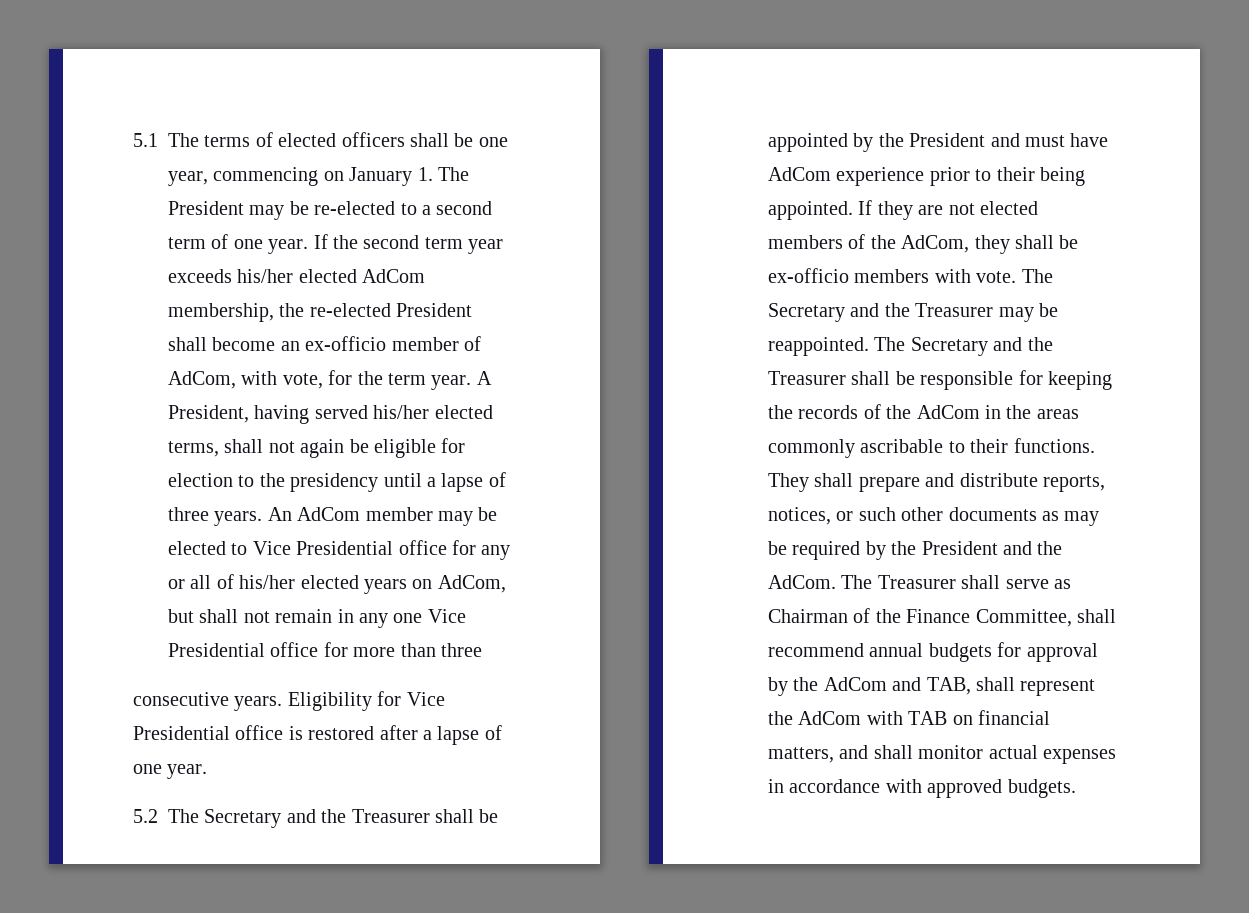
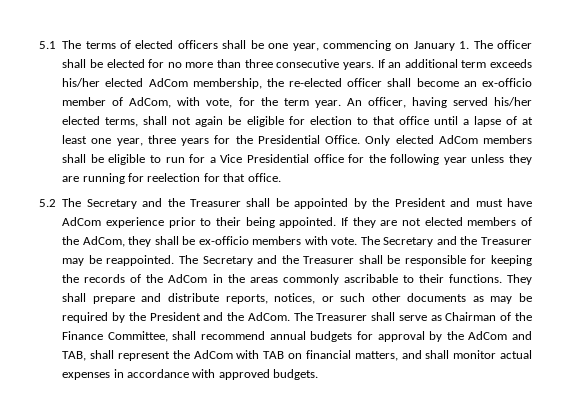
- 5.1 The terms of elected officers shall be one year, commencing on January 1. The President may be re-elected to a second term of one year. If the second term year exceeds his/her elected AdCom membership, the re-elected President shall become an ex-officio member of AdCom, with vote, for the term year.
+ 5.1 The terms of elected officers shall be one year, commencing on January 1. The officer shall be elected for no more than three consecutive years. If an additional term exceeds his/her elected AdCom membership, the re-elected officer shall become an ex-officio member of AdCom, with vote, for the term year.
- A President, having served his/her elected terms, shall not again be eligible for election to the presidency until a lapse of three years. An AdCom member may be elected to Vice Presidential office for any or all of his/her elected years on AdCom, but shall not remain in any one Vice Presidential office for more than three
- consecutive years. Eligibility for Vice Presidential office is restored after a lapse of one year.
+ An officer, having served his/her elected terms, shall not again be eligible for election to that office until a lapse of at least one year, three years for the Presidential Office. Only elected AdCom members shall be eligible to run for a Vice Presidential office for the following year unless they are running for reelection for that office.

